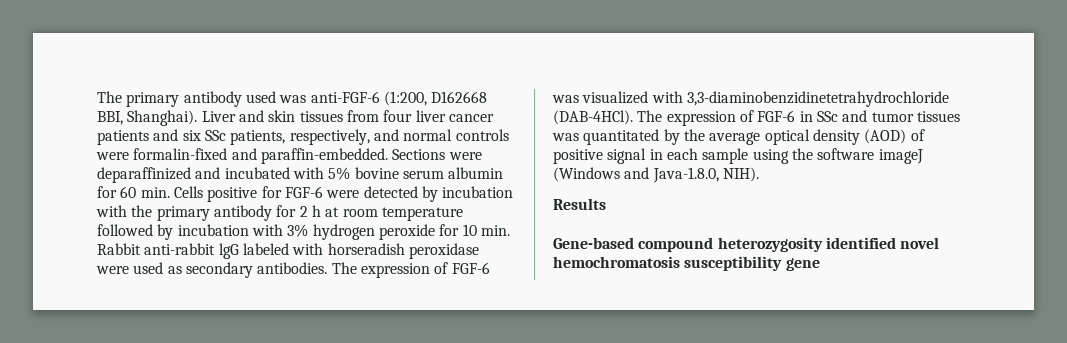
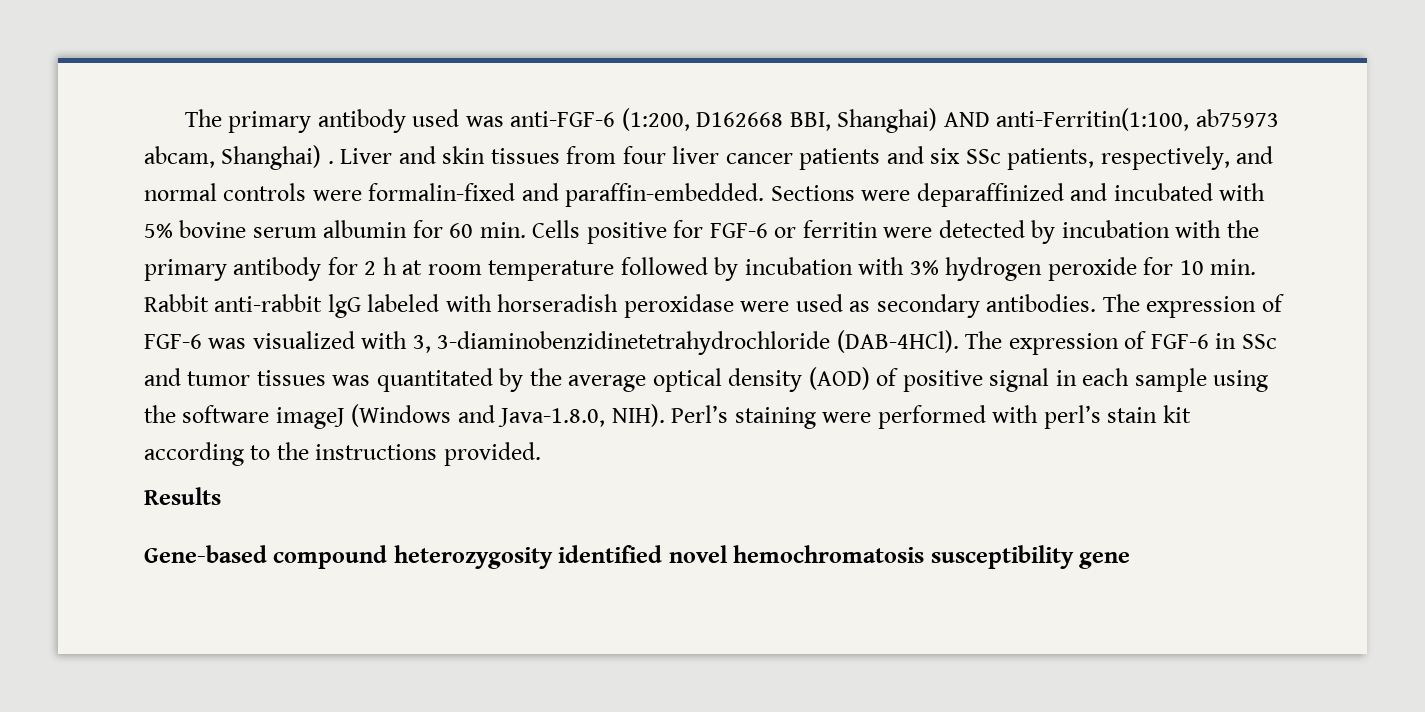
- The primary antibody used was anti-FGF-6 (1:200, D162668 BBI, Shanghai).
+ The primary antibody used was anti-FGF-6 (1:200, D162668 BBI, Shanghai) AND anti-Ferritin(1:100, ab75973 abcam, Shanghai) .
- Sections were deparaffinized and incubated with 5% bovine serum albumin for 60 min. Cells positive for FGF-6 were detected by incubation with the primary antibody for 2 h at room temperature followed by incubation with 3% hydrogen peroxide for 10 min. Rabbit anti-rabbit lgG labeled with horseradish peroxidase were used as secondary antibodies.
+ Sections were deparaffinized and incubated with 5% bovine serum albumin for 60 min. Cells positive for FGF-6 or ferritin were detected by incubation with the primary antibody for 2 h at room temperature followed by incubation with 3% hydrogen peroxide for 10 min. Rabbit anti-rabbit lgG labeled with horseradish peroxidase were used as secondary antibodies.
- The expression of FGF-6 was visualized with 3,3-diaminobenzidinetetrahydrochloride (DAB-4HCl).
+ The expression of FGF-6 was visualized with 3, 3-diaminobenzidinetetrahydrochloride (DAB-4HCl).
+ Perl’s staining were performed with perl’s stain kit according to the instructions provided.

